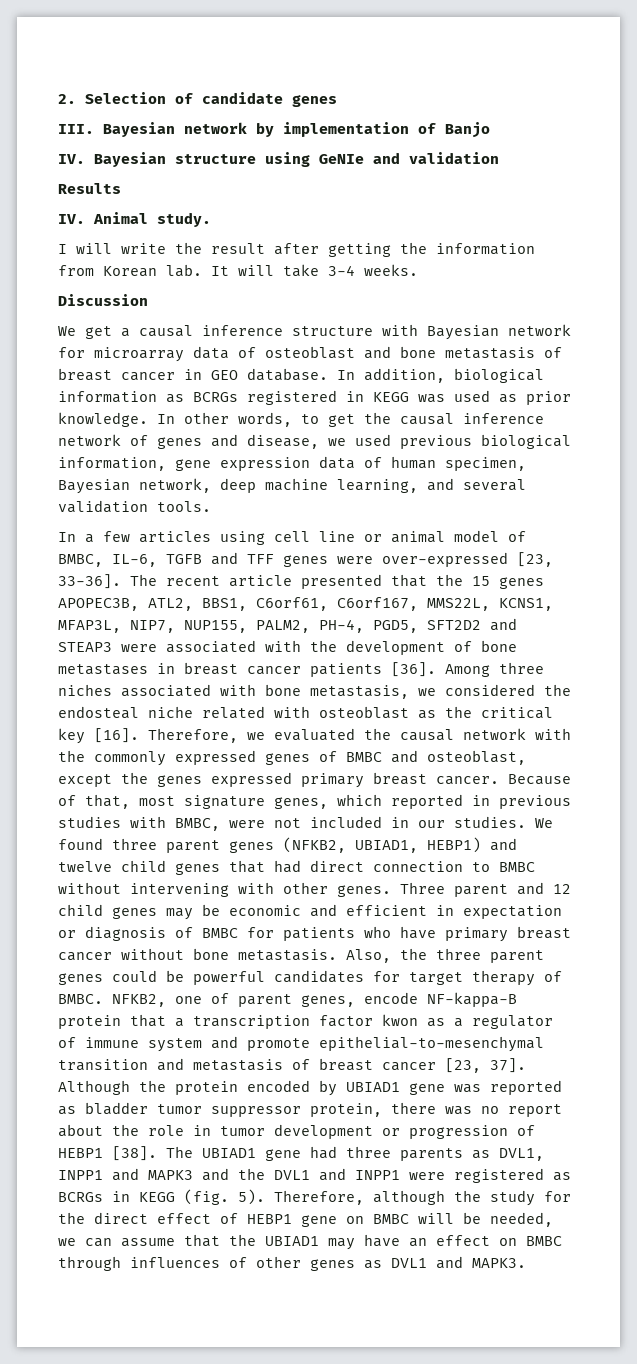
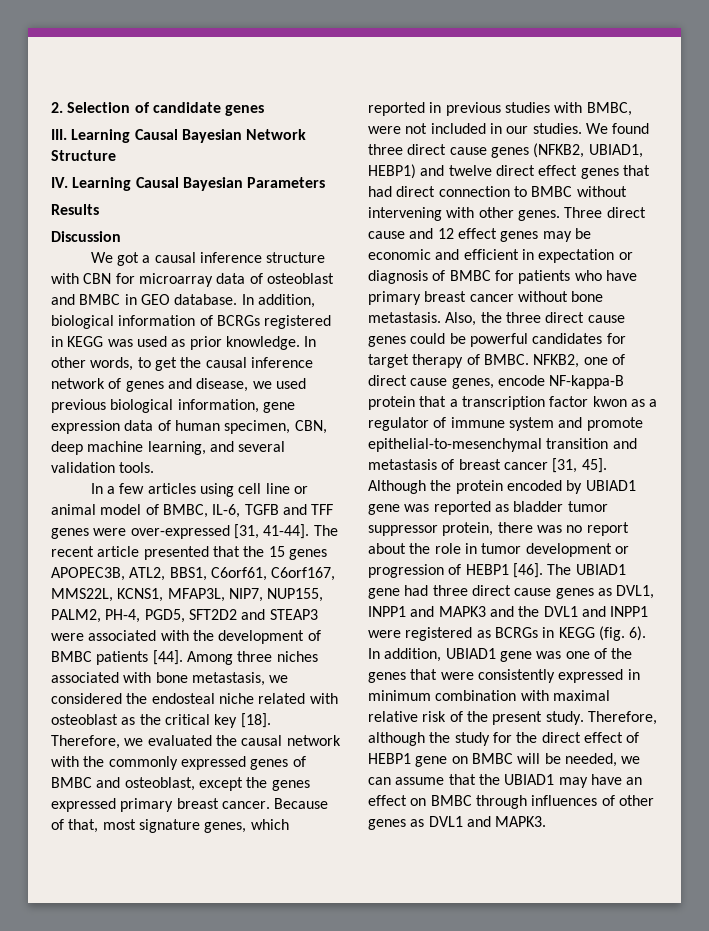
- III. Bayesian network by implementation of Banjo
- IV. Bayesian structure using GeNIe and validation
+ III. Learning Causal Bayesian Network Structure
+ IV. Learning Causal Bayesian Parameters
  Results
- IV. Animal study.
- I will write the result after getting the information from Korean lab. It will take 3-4 weeks.
- We get a causal inference structure with Bayesian network for microarray data of osteoblast and bone metastasis of breast cancer in GEO database.
+ We got a causal inference structure with CBN for microarray data of osteoblast and BMBC in GEO database.
- In addition, biological information as BCRGs registered in KEGG was used as prior knowledge.
+ In addition, biological information of BCRGs registered in KEGG was used as prior knowledge.
- In other words, to get the causal inference network of genes and disease, we used previous biological information, gene expression data of human specimen, Bayesian network, deep machine learning, and several validation tools.
+ In other words, to get the causal inference network of genes and disease, we used previous biological information, gene expression data of human specimen, CBN, deep machine learning, and several validation tools.
- In a few articles using cell line or animal model of BMBC, IL-6, TGFB and TFF genes were over-expressed [23, 33-36].
+ In a few articles using cell line or animal model of BMBC, IL-6, TGFB and TFF genes were over-expressed [31, 41-44].
- The recent article presented that the 15 genes APOPEC3B, ATL2, BBS1, C6orf61, C6orf167, MMS22L, KCNS1, MFAP3L, NIP7, NUP155, PALM2, PH-4, PGD5, SFT2D2 and STEAP3 were associated with the development of bone metastases in breast cancer patients [36].
+ The recent article presented that the 15 genes APOPEC3B, ATL2, BBS1, C6orf61, C6orf167, MMS22L, KCNS1, MFAP3L, NIP7, NUP155, PALM2, PH-4, PGD5, SFT2D2 and STEAP3 were associated with the development of BMBC patients [44].
- Among three niches associated with bone metastasis, we considered the endosteal niche related with osteoblast as the critical key [16].
+ Among three niches associated with bone metastasis, we considered the endosteal niche related with osteoblast as the critical key [18].
- We found three parent genes (NFKB2, UBIAD1, HEBP1) and twelve child genes that had direct connection to BMBC without intervening with other genes.
+ We found three direct cause genes (NFKB2, UBIAD1, HEBP1) and twelve direct effect genes that had direct connection to BMBC without intervening with other genes.
- Three parent and 12 child genes may be economic and efficient in expectation or diagnosis of BMBC for patients who have primary breast cancer without bone metastasis.
+ Three direct cause and 12 effect genes may be economic and efficient in expectation or diagnosis of BMBC for patients who have primary breast cancer without bone metastasis.
- Also, the three parent genes could be powerful candidates for target therapy of BMBC.
+ Also, the three direct cause genes could be powerful candidates for target therapy of BMBC.
- NFKB2, one of parent genes, encode NF-kappa-B protein that a transcription factor kwon as a regulator of immune system and promote epithelial-to-mesenchymal transition and metastasis of breast cancer [23, 37].
+ NFKB2, one of direct cause genes, encode NF-kappa-B protein that a transcription factor kwon as a regulator of immune system and promote epithelial-to-mesenchymal transition and metastasis of breast cancer [31, 45].
- Although the protein encoded by UBIAD1 gene was reported as bladder tumor suppressor protein, there was no report about the role in tumor development or progression of HEBP1 [38].
+ Although the protein encoded by UBIAD1 gene was reported as bladder tumor suppressor protein, there was no report about the role in tumor development or progression of HEBP1 [46].
- The UBIAD1 gene had three parents as DVL1, INPP1 and MAPK3 and the DVL1 and INPP1 were registered as BCRGs in KEGG (fig. 5).
+ The UBIAD1 gene had three direct cause genes as DVL1, INPP1 and MAPK3 and the DVL1 and INPP1 were registered as BCRGs in KEGG (fig. 6). In addition, UBIAD1 gene was one of the genes that were consistently expressed in minimum combination with maximal relative risk of the present study.

